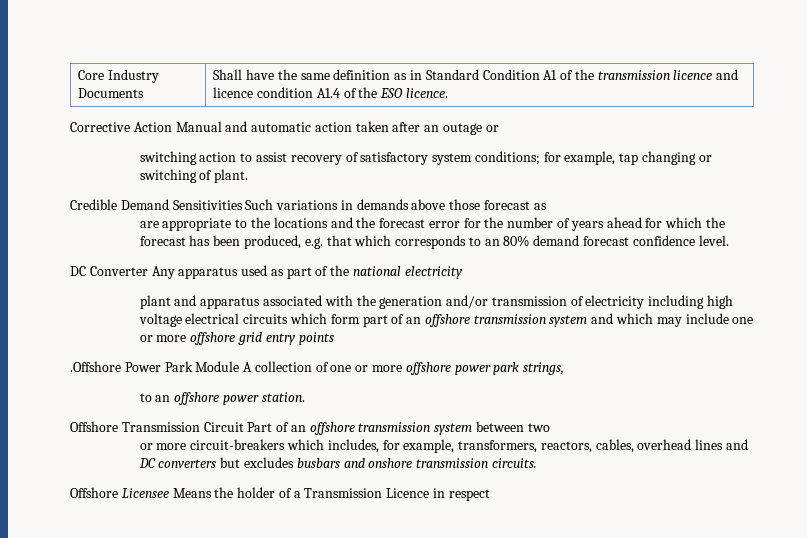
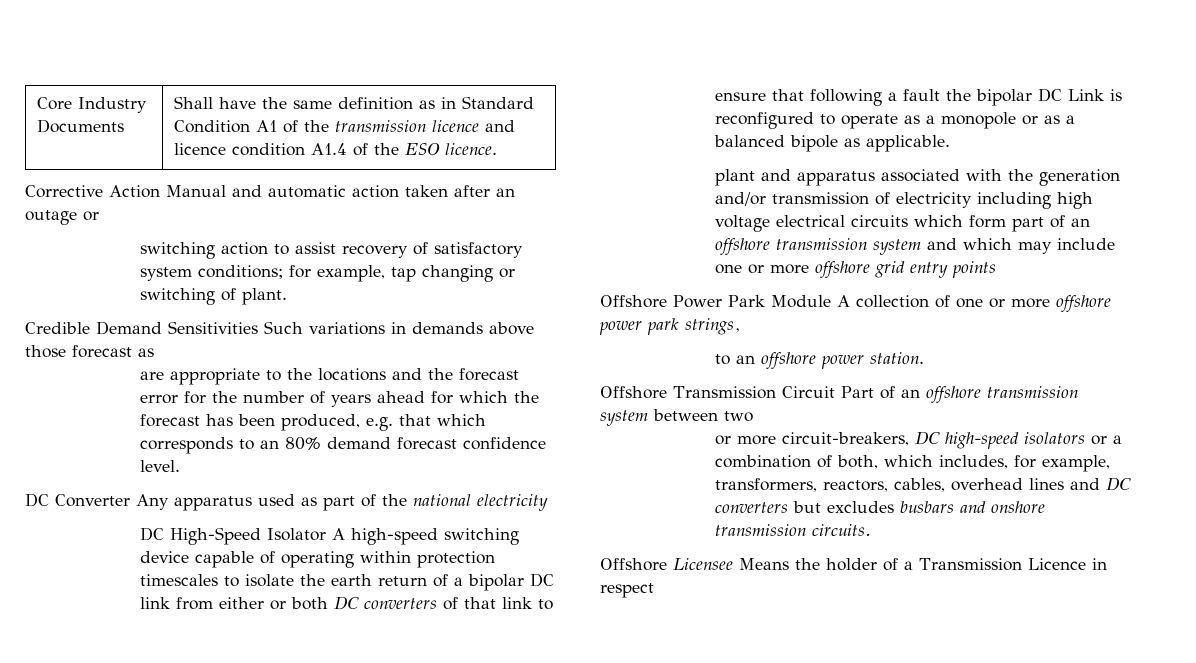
+ DC High-Speed Isolator A high-speed switching device capable of operating within protection timescales to isolate the earth return of a bipolar DC link from either or both DC converters of that link to ensure that following a fault the bipolar DC Link is reconfigured to operate as a monopole or as a balanced bipole as applicable.
- .Offshore Power Park Module A collection of one or more offshore power park strings,
+ Offshore Power Park Module A collection of one or more offshore power park strings,
- or more circuit-breakers which includes, for example, transformers, reactors, cables, overhead lines and DC converters but excludes busbars and onshore transmission circuits.
+ or more circuit-breakers, DC high-speed isolators or a combination of both, which includes, for example, transformers, reactors, cables, overhead lines and DC converters but excludes busbars and onshore transmission circuits.

